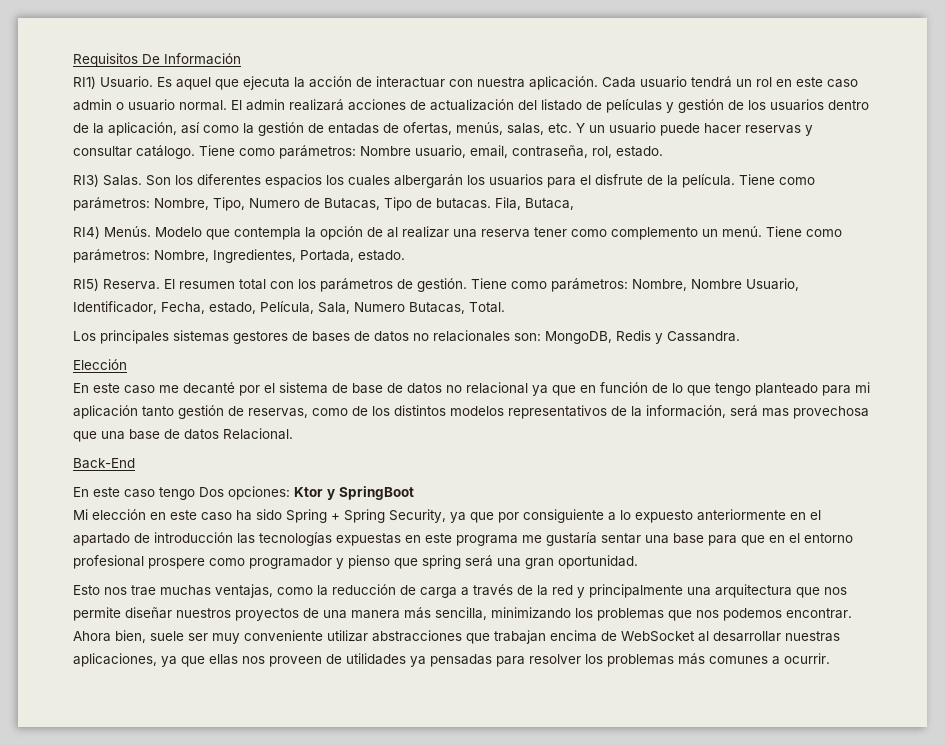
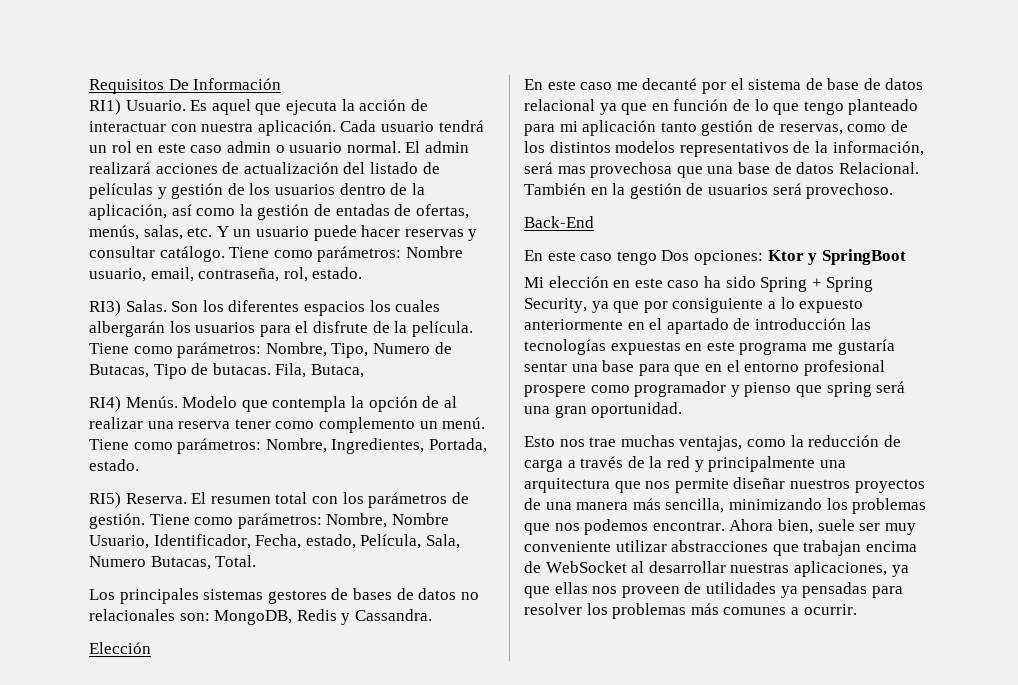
- En este caso me decanté por el sistema de base de datos no relacional ya que en función de lo que tengo planteado para mi aplicación tanto gestión de reservas, como de los distintos modelos representativos de la información, será mas provechosa que una base de datos Relacional.
+ En este caso me decanté por el sistema de base de datos relacional ya que en función de lo que tengo planteado para mi aplicación tanto gestión de reservas, como de los distintos modelos representativos de la información, será mas provechosa que una base de datos Relacional. También en la gestión de usuarios será provechoso.

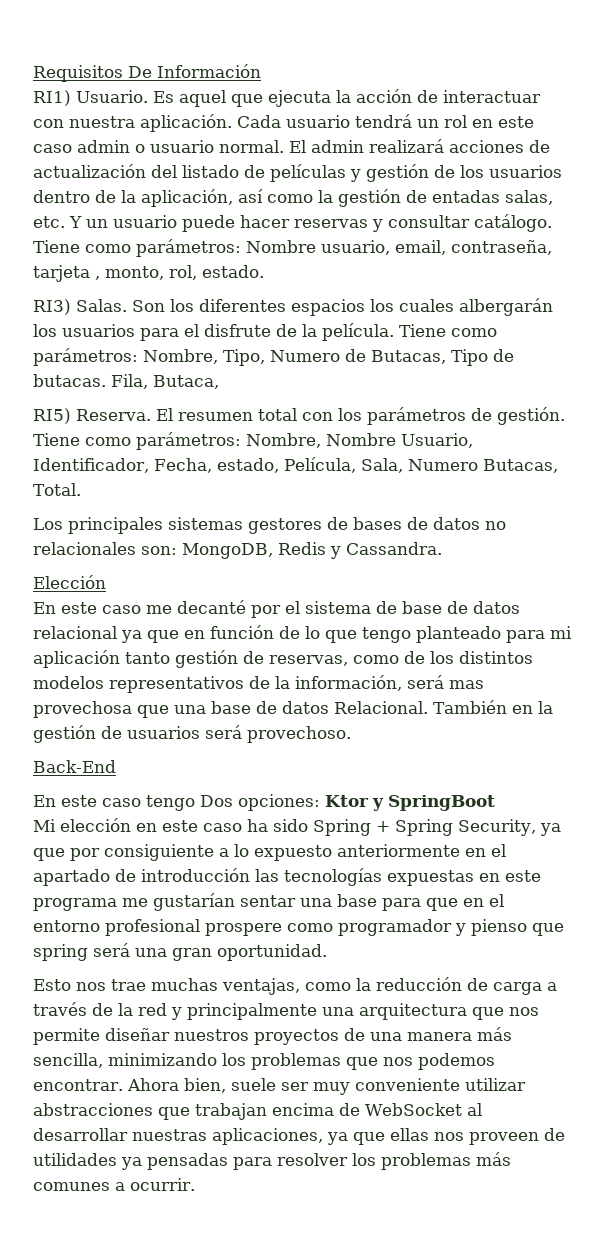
- El admin realizará acciones de actualización del listado de películas y gestión de los usuarios dentro de la aplicación, así como la gestión de entadas de ofertas, menús, salas, etc. Y un usuario puede hacer reservas y consultar catálogo.
+ El admin realizará acciones de actualización del listado de películas y gestión de los usuarios dentro de la aplicación, así como la gestión de entadas salas, etc. Y un usuario puede hacer reservas y consultar catálogo.
- Tiene como parámetros: Nombre usuario, email, contraseña, rol, estado.
+ Tiene como parámetros: Nombre usuario, email, contraseña, tarjeta , monto, rol, estado.
- RI4) Menús. Modelo que contempla la opción de al realizar una reserva tener como complemento un menú. Tiene como parámetros: Nombre, Ingredientes, Portada, estado.
- Mi elección en este caso ha sido Spring + Spring Security, ya que por consiguiente a lo expuesto anteriormente en el apartado de introducción las tecnologías expuestas en este programa me gustaría sentar una base para que en el entorno profesional prospere como programador y pienso que spring será una gran oportunidad.
+ Mi elección en este caso ha sido Spring + Spring Security, ya que por consiguiente a lo expuesto anteriormente en el apartado de introducción las tecnologías expuestas en este programa me gustarían sentar una base para que en el entorno profesional prospere como programador y pienso que spring será una gran oportunidad.

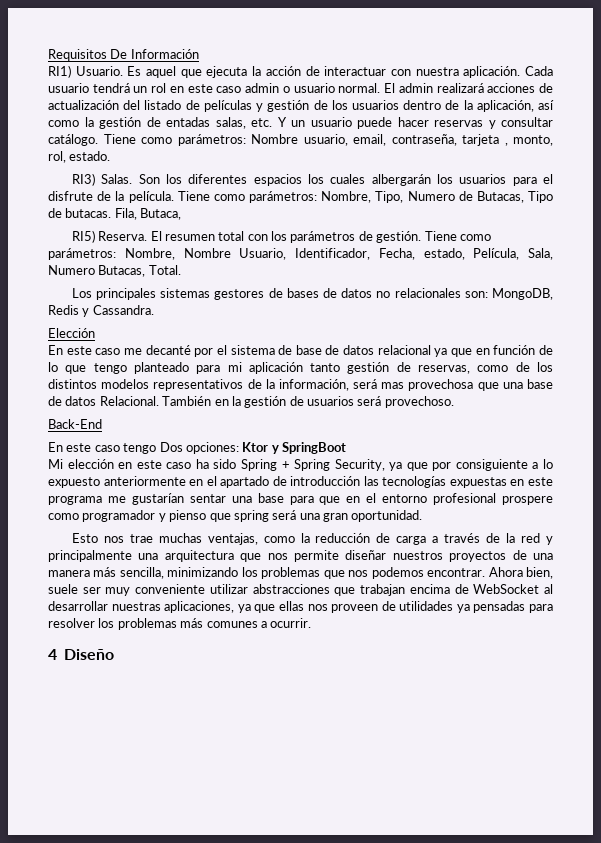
+ 4 Diseño

